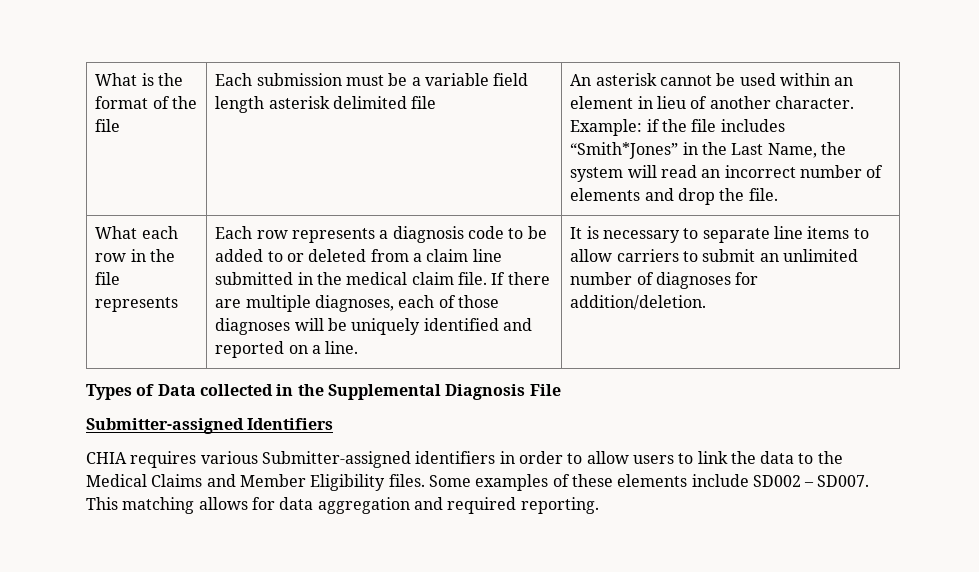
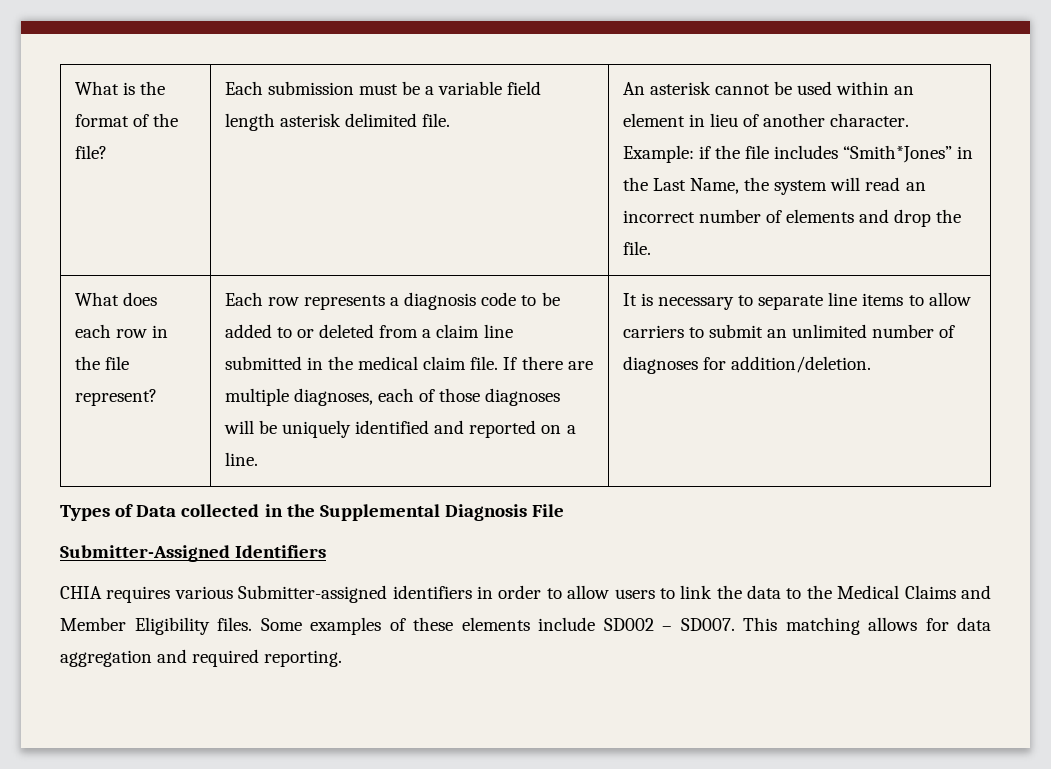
- What is the format of the file
+ What is the format of the file?
- Each submission must be a variable field length asterisk delimited file
+ Each submission must be a variable field length asterisk delimited file.
- What each row in the file represents
+ What does each row in the file represent?
- Submitter-assigned Identifiers
+ Submitter-Assigned Identifiers

